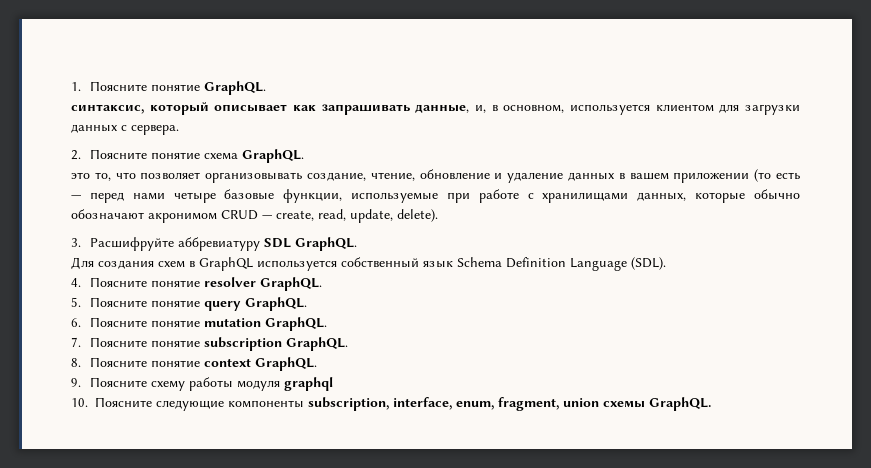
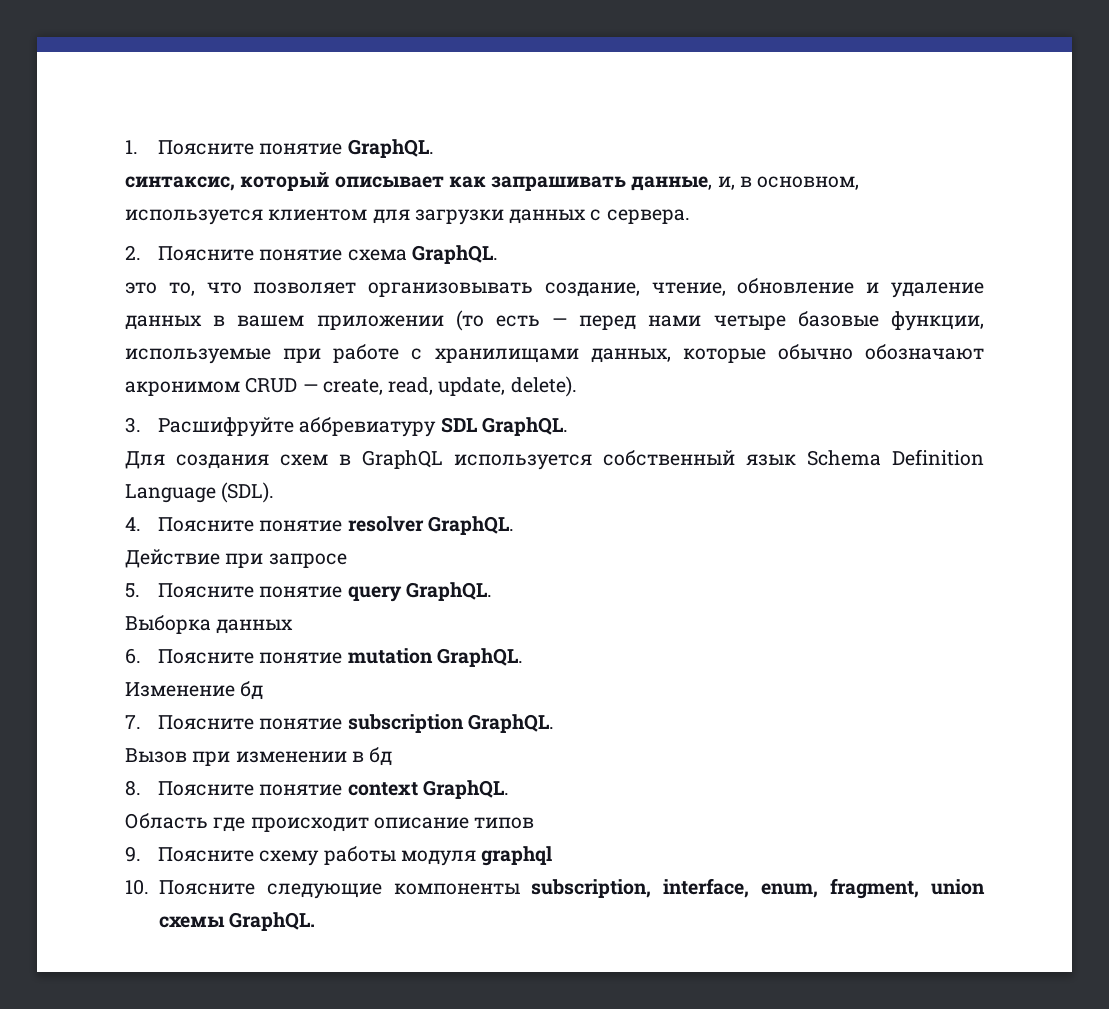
+ Действие при запросе
+ Выборка данных
+ Изменение бд
+ Вызов при изменении в бд
+ Область где происходит описание типов

